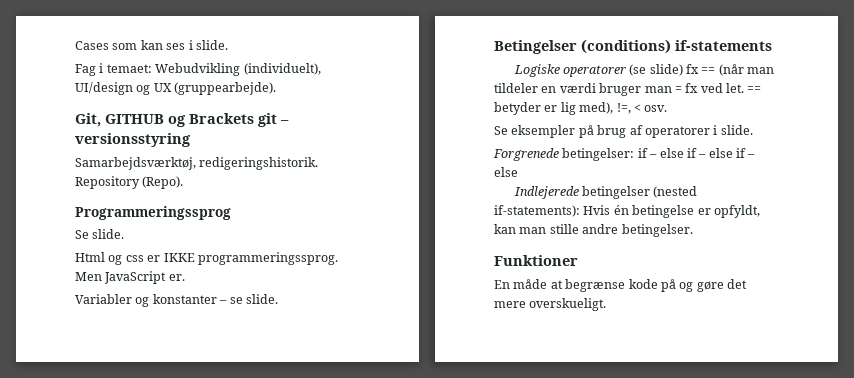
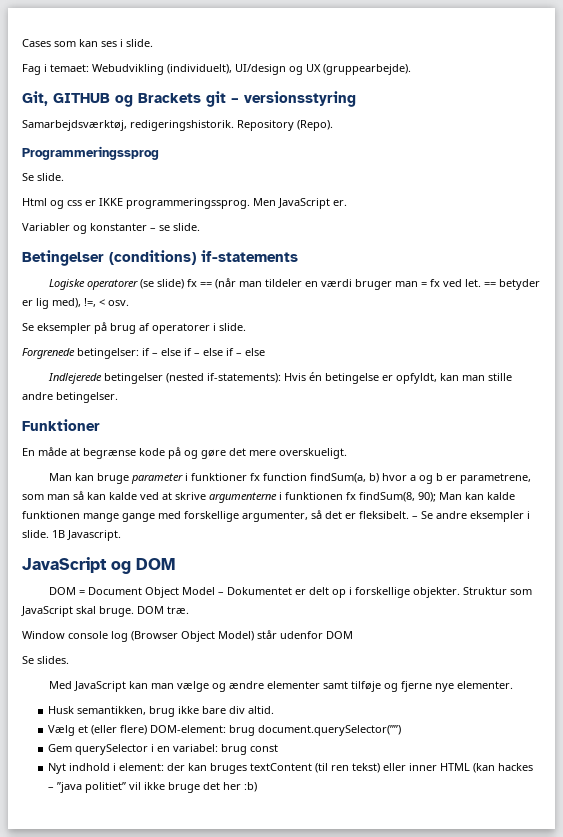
+ Man kan bruge parameter i funktioner fx function findSum(a, b) hvor a og b er parametrene, som man så kan kalde ved at skrive argumenterne i funktionen fx findSum(8, 90); Man kan kalde funktionen mange gange med forskellige argumenter, så det er fleksibelt. – Se andre eksempler i slide. 1B Javascript.
+ JavaScript og DOM
+ DOM = Document Object Model – Dokumentet er delt op i forskellige objekter. Struktur som JavaScript skal bruge. DOM træ.
+ Window console log (Browser Object Model) står udenfor DOM
+ Se slides.
+ Med JavaScript kan man vælge og ændre elementer samt tilføje og fjerne nye elementer.
+ Husk semantikken, brug ikke bare div altid.
+ Vælg et (eller flere) DOM-element: brug document.querySelector(””)
+ Gem querySelector i en variabel: brug const
+ Nyt indhold i element: der kan bruges textContent (til ren tekst) eller inner HTML (kan hackes – ”java politiet” vil ikke bruge det her :b)

